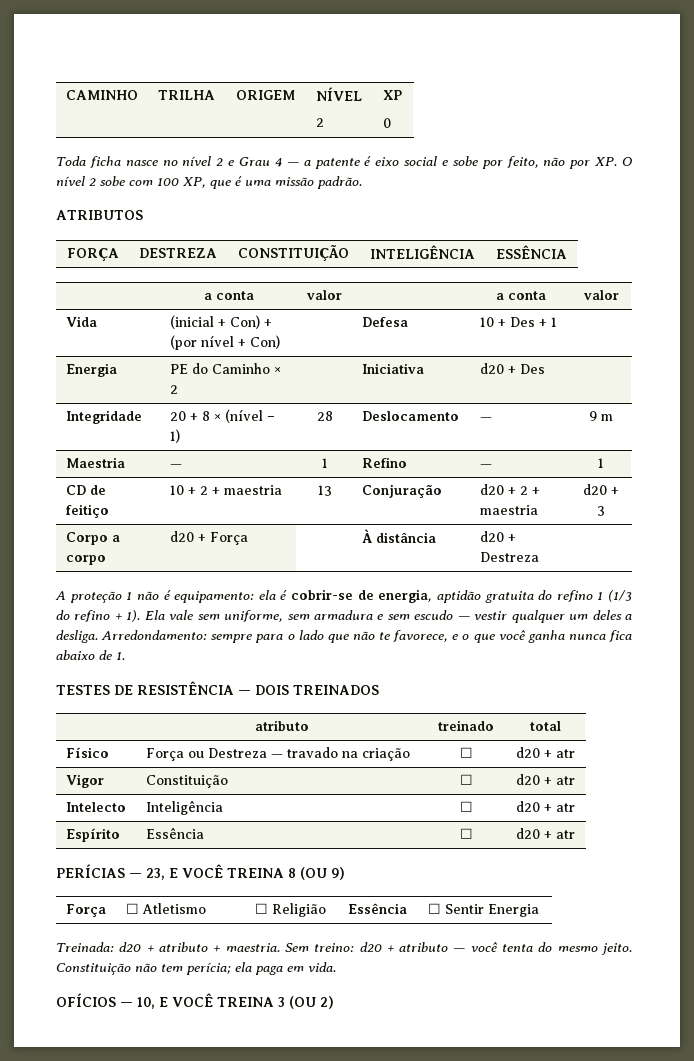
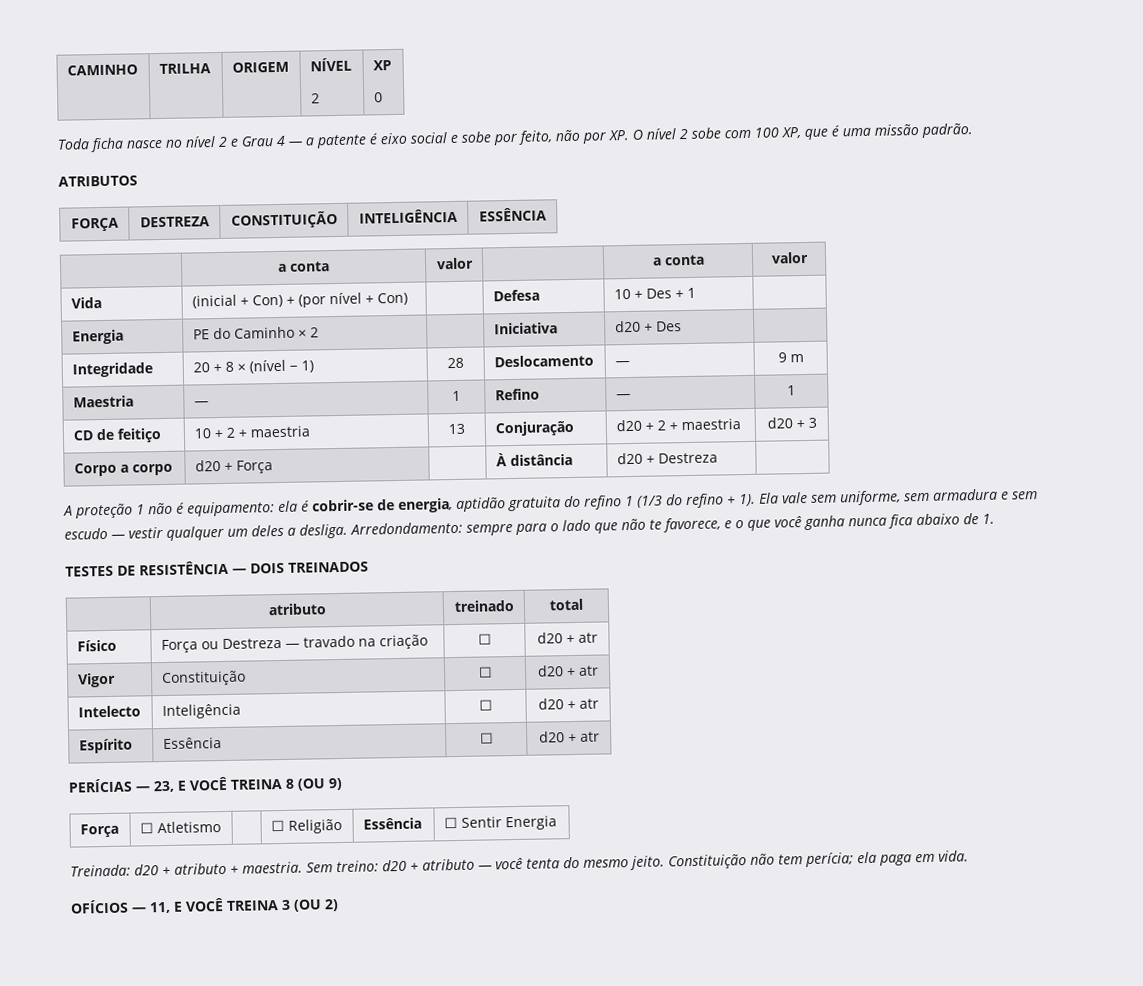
- OFÍCIOS — 10, E VOCÊ TREINA 3 (OU 2)
+ OFÍCIOS — 11, E VOCÊ TREINA 3 (OU 2)

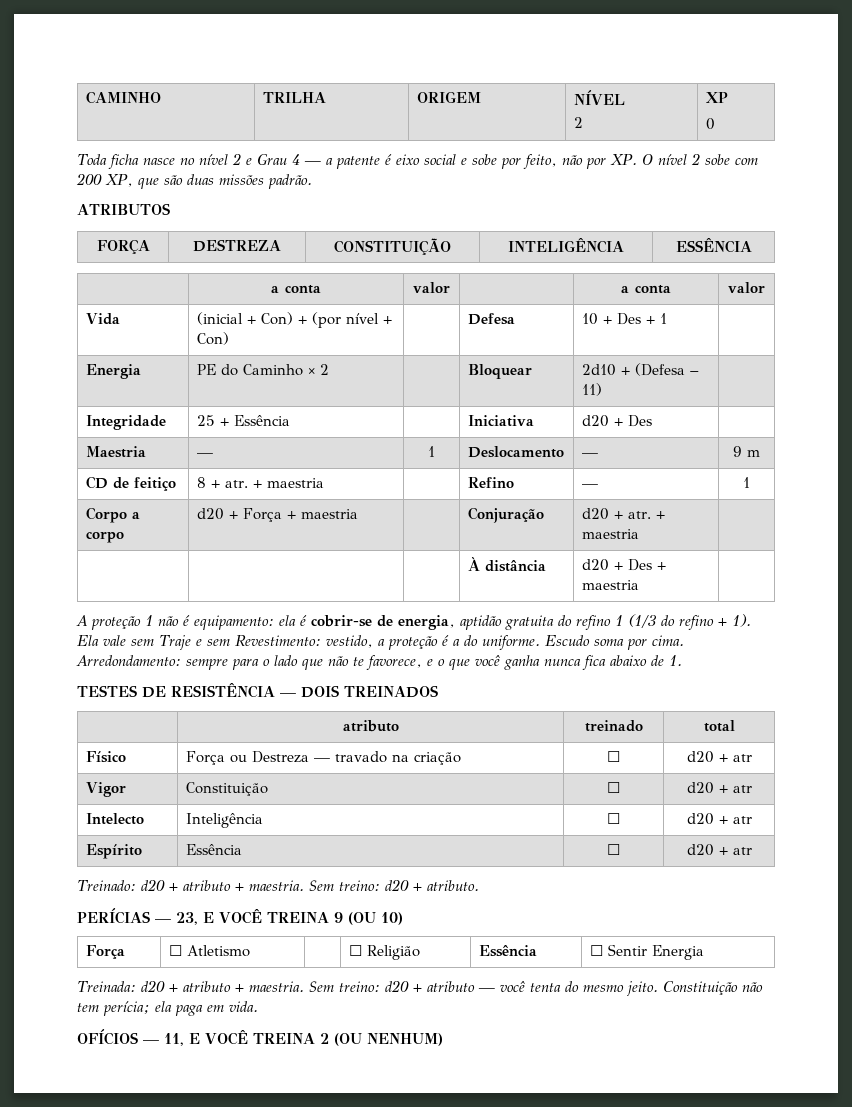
- Toda ficha nasce no nível 2 e Grau 4 — a patente é eixo social e sobe por feito, não por XP. O nível 2 sobe com 100 XP, que é uma missão padrão.
+ Toda ficha nasce no nível 2 e Grau 4 — a patente é eixo social e sobe por feito, não por XP. O nível 2 sobe com 200 XP, que são duas missões padrão.
- Energia | PE do Caminho × 2 | | Iniciativa | d20 + Des |
- Integridade | 20 + 8 × (nível − 1) | 28 | Deslocamento | — | 9 m
- Maestria | — | 1 | Refino | — | 1
- CD de feitiço | 10 + 2 + maestria | 13 | Conjuração | d20 + 2 + maestria | d20 + 3
+ Energia | PE do Caminho × 2 | | Bloquear | 2d10 + (Defesa − 11) |
+ Integridade | 25 + Essência | | Iniciativa | d20 + Des |
+ Maestria | — | 1 | Deslocamento | — | 9 m
+ CD de feitiço | 8 + atr. + maestria | | Refino | — | 1
- Corpo a corpo | d20 + Força | | À distância | d20 + Destreza |
+ Corpo a corpo | d20 + Força + maestria | | Conjuração | d20 + atr. + maestria |
+ | | | À distância | d20 + Des + maestria |
- Ela vale sem uniforme, sem armadura e sem escudo — vestir qualquer um deles a desliga.
+ Ela vale sem Traje e sem Revestimento: vestido, a proteção é a do uniforme. Escudo soma por cima.
+ Treinado: d20 + atributo + maestria. Sem treino: d20 + atributo.
- PERÍCIAS — 23, E VOCÊ TREINA 8 (OU 9)
+ PERÍCIAS — 23, E VOCÊ TREINA 9 (OU 10)
- OFÍCIOS — 11, E VOCÊ TREINA 3 (OU 2)
+ OFÍCIOS — 11, E VOCÊ TREINA 2 (OU NENHUM)

